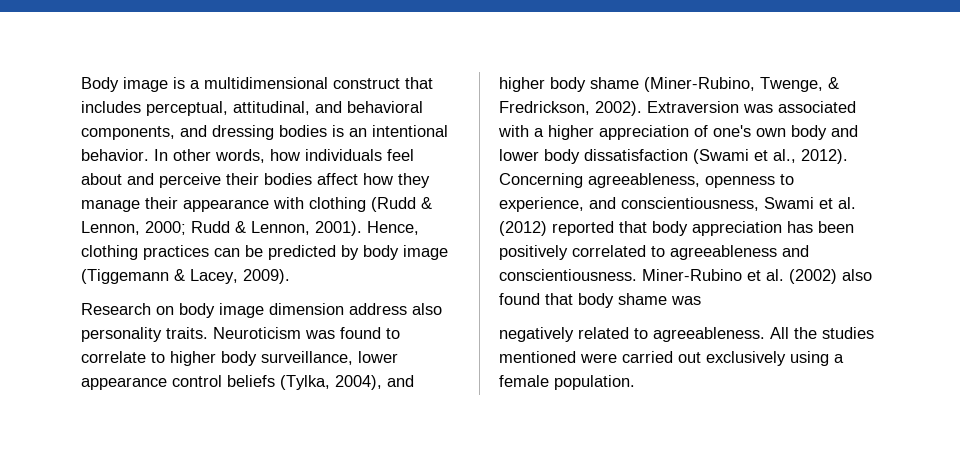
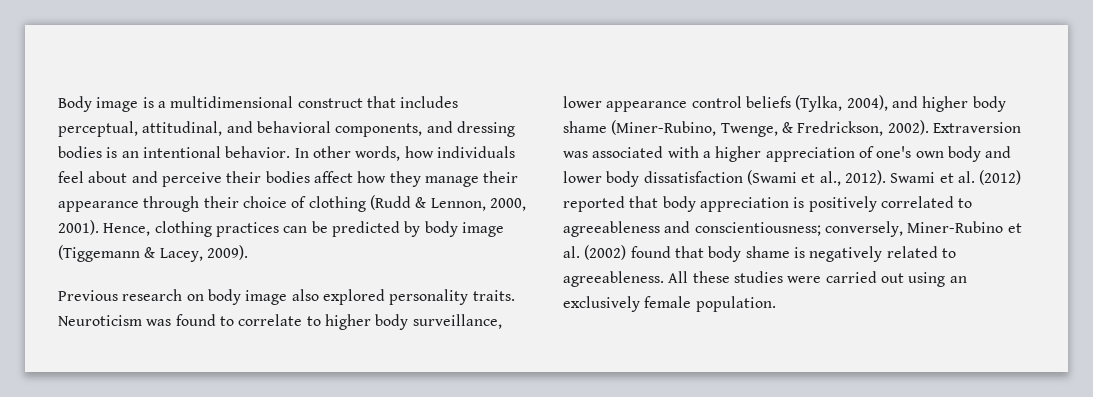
- In other words, how individuals feel about and perceive their bodies affect how they manage their appearance with clothing (Rudd & Lennon, 2000; Rudd & Lennon, 2001).
+ In other words, how individuals feel about and perceive their bodies affect how they manage their appearance through their choice of clothing (Rudd & Lennon, 2000, 2001).
- Research on body image dimension address also personality traits.
+ Previous research on body image also explored personality traits.
- Concerning agreeableness, openness to experience, and conscientiousness, Swami et al. (2012) reported that body appreciation has been positively correlated to agreeableness and conscientiousness. Miner-Rubino et al. (2002) also found that body shame was
- negatively related to agreeableness.
+ Swami et al. (2012) reported that body appreciation is positively correlated to agreeableness and conscientiousness; conversely, Miner-Rubino et al. (2002) found that body shame is negatively related to agreeableness.
- All the studies mentioned were carried out exclusively using a female population.
+ All these studies were carried out using an exclusively female population.

